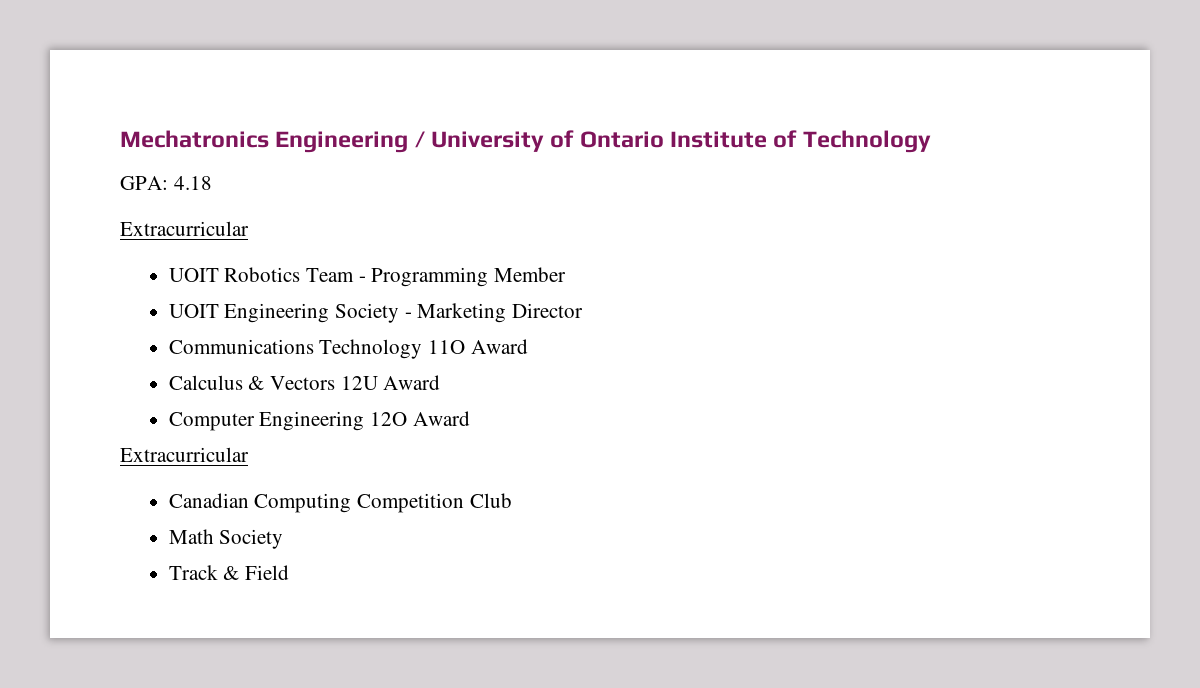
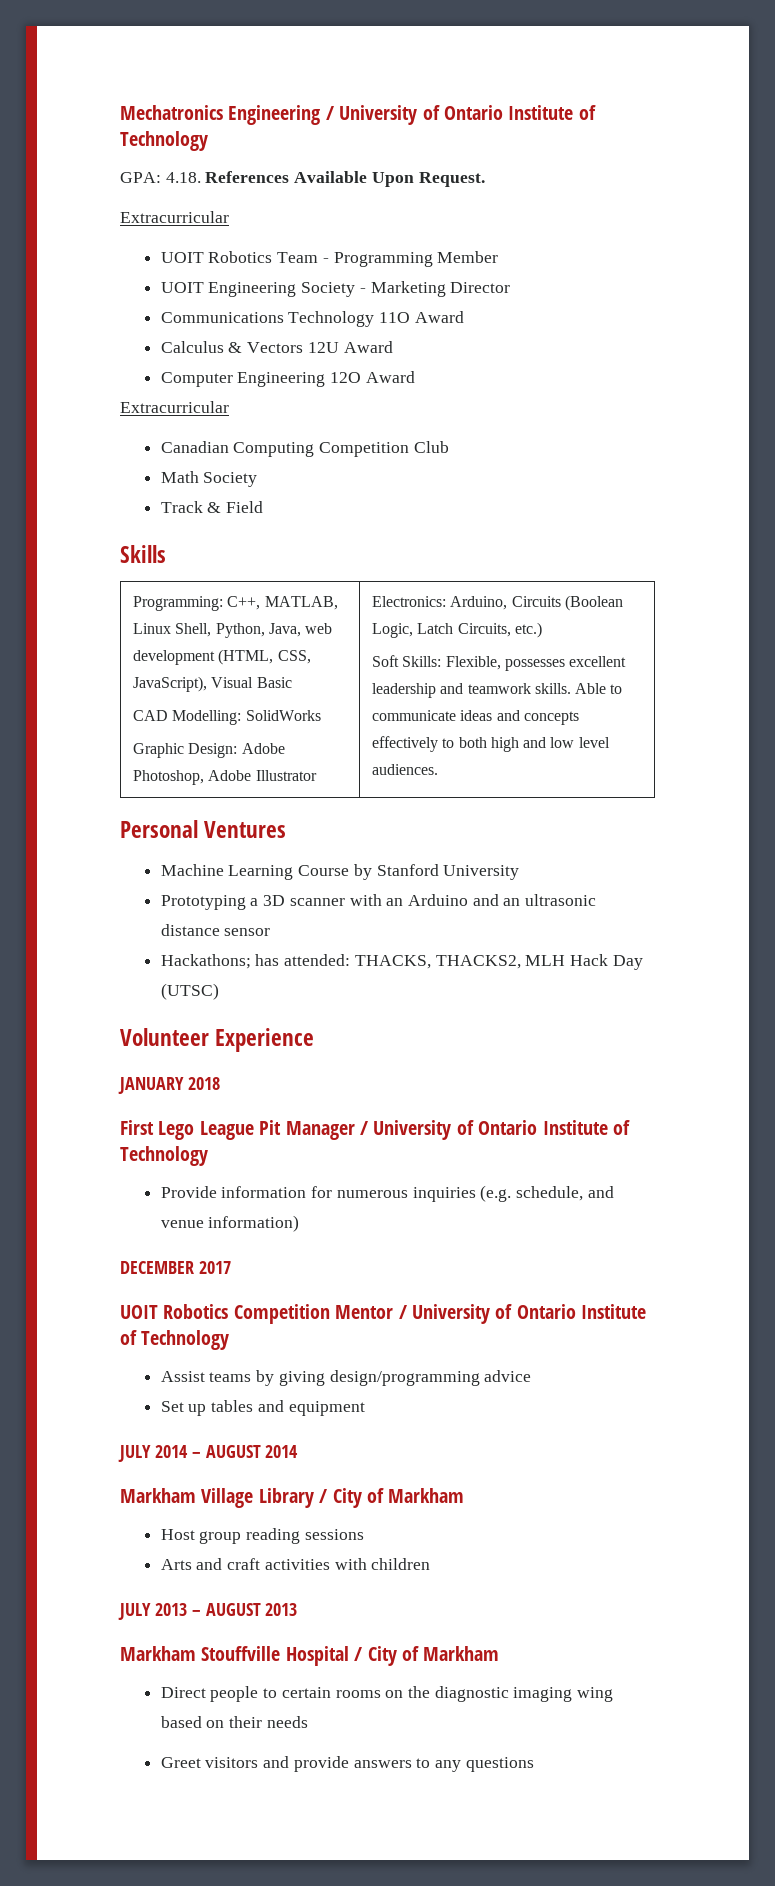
- GPA: 4.18
+ GPA: 4.18. References Available Upon Request.
+ Skills
+ Programming: C++, MATLAB, Linux Shell, Python, Java, web development (HTML, CSS, JavaScript), Visual Basic
+ CAD Modelling: SolidWorks
+ Graphic Design: Adobe Photoshop, Adobe Illustrator | Electronics: Arduino, Circuits (Boolean Logic, Latch Circuits, etc.)
+ Soft Skills: Flexible, possesses excellent leadership and teamwork skills. Able to communicate ideas and concepts effectively to both high and low level audiences.
+ Personal Ventures
+ Machine Learning Course by Stanford University
+ Prototyping a 3D scanner with an Arduino and an ultrasonic distance sensor
+ Hackathons; has attended: THACKS, THACKS2, MLH Hack Day (UTSC)
+ Volunteer Experience
+ JANUARY 2018
+ First Lego League Pit Manager / University of Ontario Institute of Technology
+ Provide information for numerous inquiries (e.g. schedule, and venue information)
+ DECEMBER 2017
+ UOIT Robotics Competition Mentor / University of Ontario Institute of Technology
+ Assist teams by giving design/programming advice
+ Set up tables and equipment
+ JULY 2014 – AUGUST 2014
+ Markham Village Library / City of Markham
+ Host group reading sessions
+ Arts and craft activities with children
+ JULY 2013 – AUGUST 2013
+ Markham Stouffville Hospital / City of Markham
+ Direct people to certain rooms on the diagnostic imaging wing based on their needs
+ Greet visitors and provide answers to any questions

